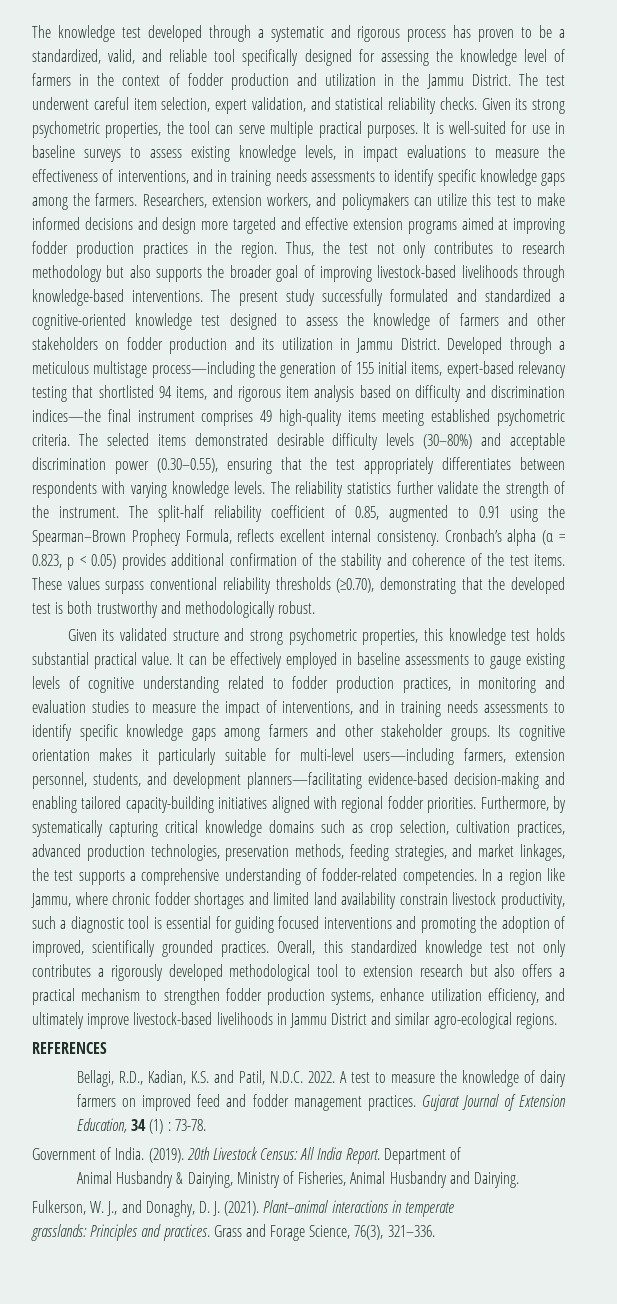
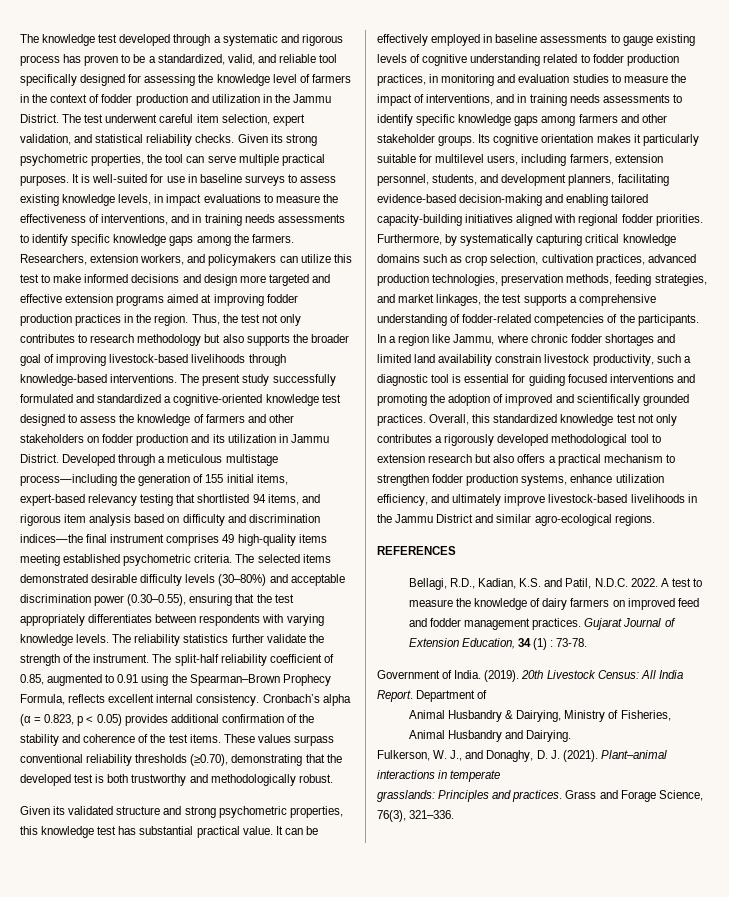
- Given its validated structure and strong psychometric properties, this knowledge test holds substantial practical value.
+ Given its validated structure and strong psychometric properties, this knowledge test has substantial practical value.
- Its cognitive orientation makes it particularly suitable for multi-level users—including farmers, extension personnel, students, and development planners—facilitating evidence-based decision-making and enabling tailored capacity-building initiatives aligned with regional fodder priorities.
+ Its cognitive orientation makes it particularly suitable for multilevel users, including farmers, extension personnel, students, and development planners, facilitating evidence-based decision-making and enabling tailored capacity-building initiatives aligned with regional fodder priorities.
- Furthermore, by systematically capturing critical knowledge domains such as crop selection, cultivation practices, advanced production technologies, preservation methods, feeding strategies, and market linkages, the test supports a comprehensive understanding of fodder-related competencies.
+ Furthermore, by systematically capturing critical knowledge domains such as crop selection, cultivation practices, advanced production technologies, preservation methods, feeding strategies, and market linkages, the test supports a comprehensive understanding of fodder-related competencies of the participants.
- In a region like Jammu, where chronic fodder shortages and limited land availability constrain livestock productivity, such a diagnostic tool is essential for guiding focused interventions and promoting the adoption of improved, scientifically grounded practices.
+ In a region like Jammu, where chronic fodder shortages and limited land availability constrain livestock productivity, such a diagnostic tool is essential for guiding focused interventions and promoting the adoption of improved and scientifically grounded practices.
- Overall, this standardized knowledge test not only contributes a rigorously developed methodological tool to extension research but also offers a practical mechanism to strengthen fodder production systems, enhance utilization efficiency, and ultimately improve livestock-based livelihoods in Jammu District and similar agro-ecological regions.
+ Overall, this standardized knowledge test not only contributes a rigorously developed methodological tool to extension research but also offers a practical mechanism to strengthen fodder production systems, enhance utilization efficiency, and ultimately improve livestock-based livelihoods in the Jammu District and similar agro-ecological regions.

